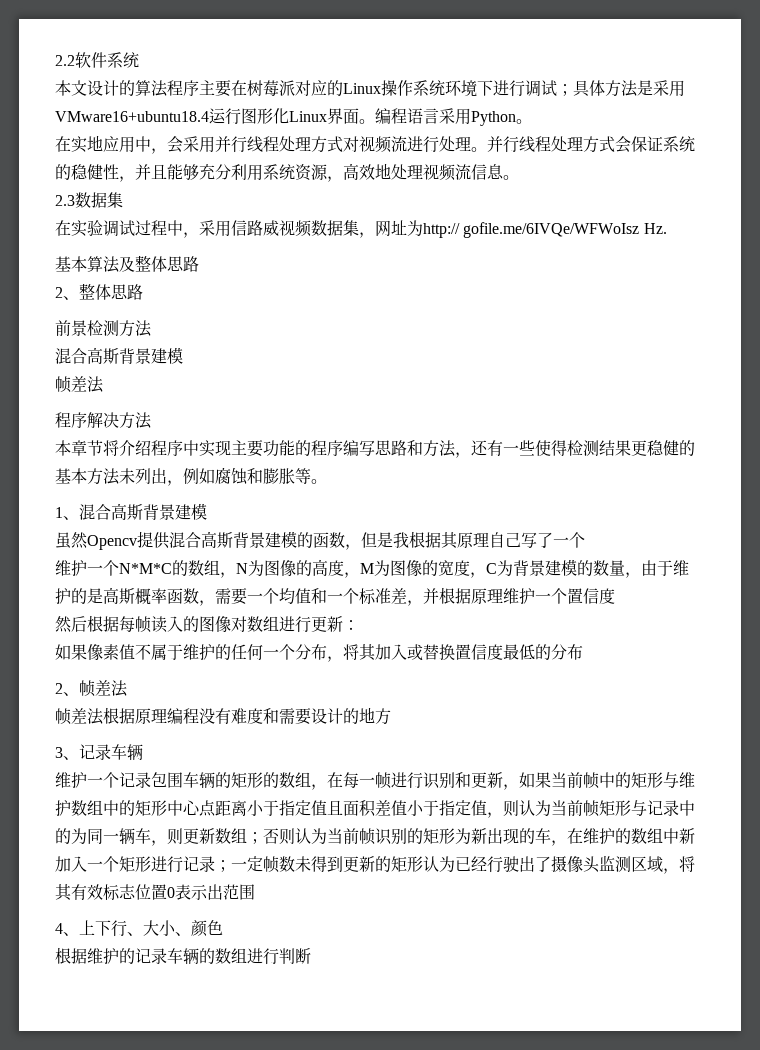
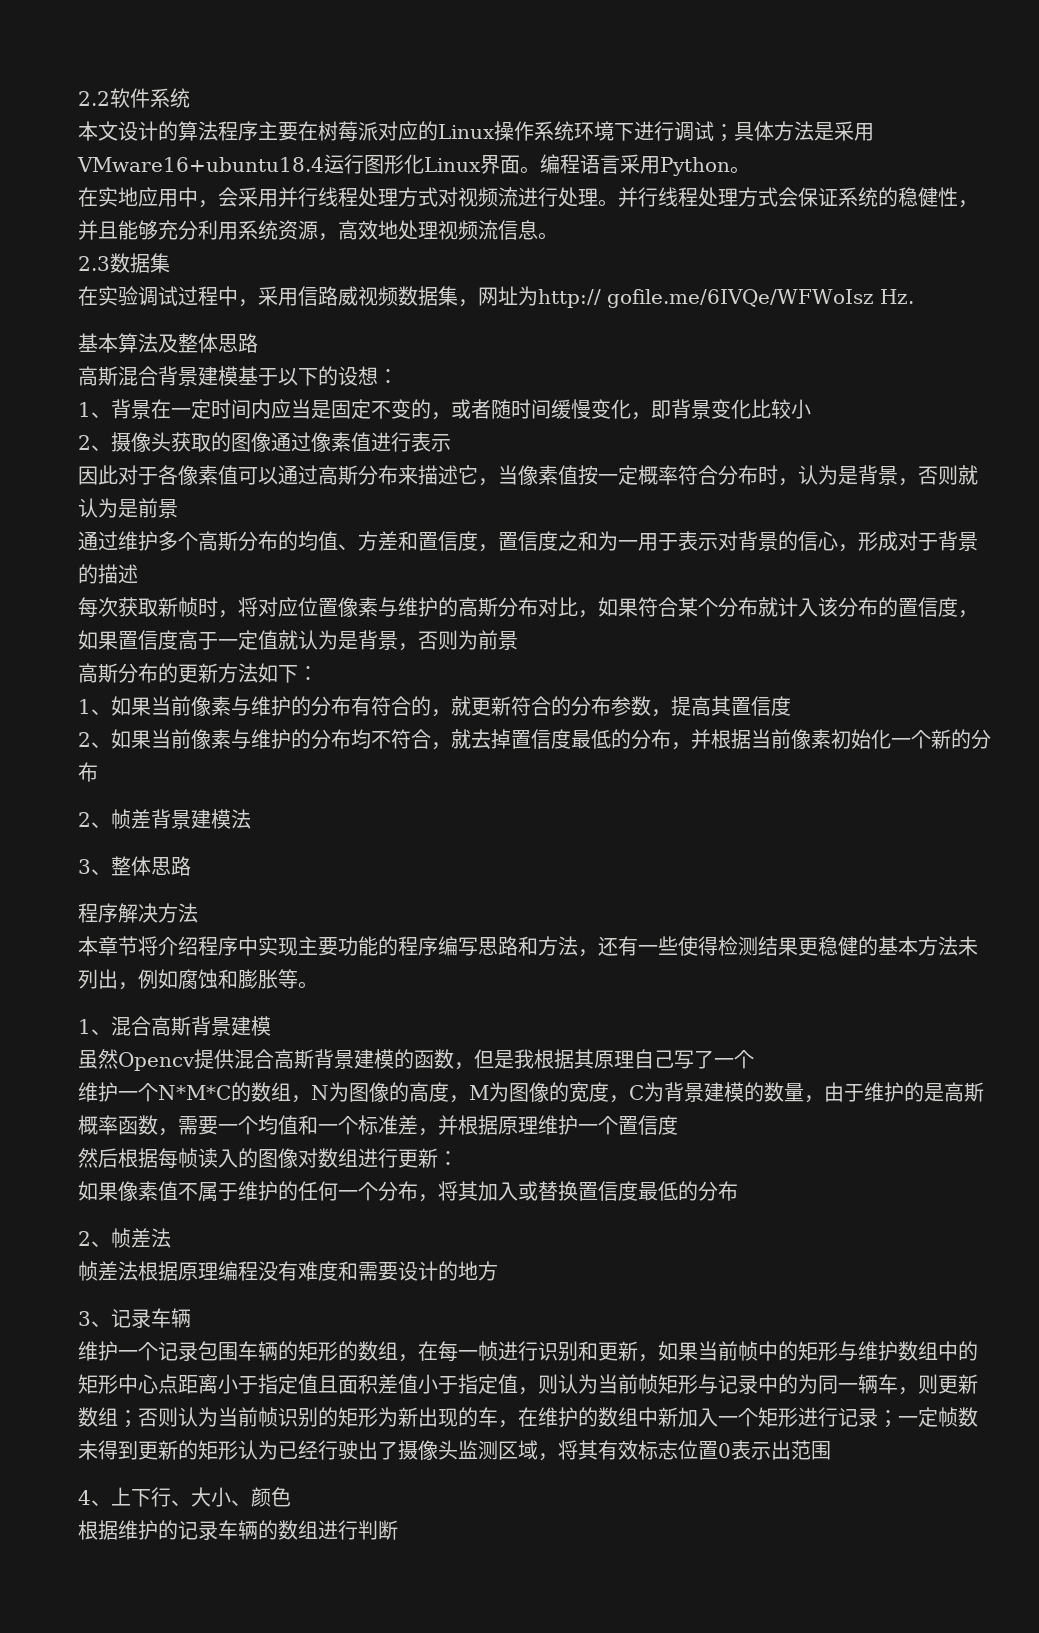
- 2、整体思路
- 前景检测方法
- 混合高斯背景建模
- 帧差法
+ 高斯混合背景建模基于以下的设想：
+ 1、背景在一定时间内应当是固定不变的，或者随时间缓慢变化，即背景变化比较小
+ 2、摄像头获取的图像通过像素值进行表示
+ 因此对于各像素值可以通过高斯分布来描述它，当像素值按一定概率符合分布时，认为是背景，否则就认为是前景
+ 通过维护多个高斯分布的均值、方差和置信度，置信度之和为一用于表示对背景的信心，形成对于背景的描述
+ 每次获取新帧时，将对应位置像素与维护的高斯分布对比，如果符合某个分布就计入该分布的置信度，如果置信度高于一定值就认为是背景，否则为前景
+ 高斯分布的更新方法如下：
+ 1、如果当前像素与维护的分布有符合的，就更新符合的分布参数，提高其置信度
+ 2、如果当前像素与维护的分布均不符合，就去掉置信度最低的分布，并根据当前像素初始化一个新的分布
+ 2、帧差背景建模法
+ 3、整体思路

